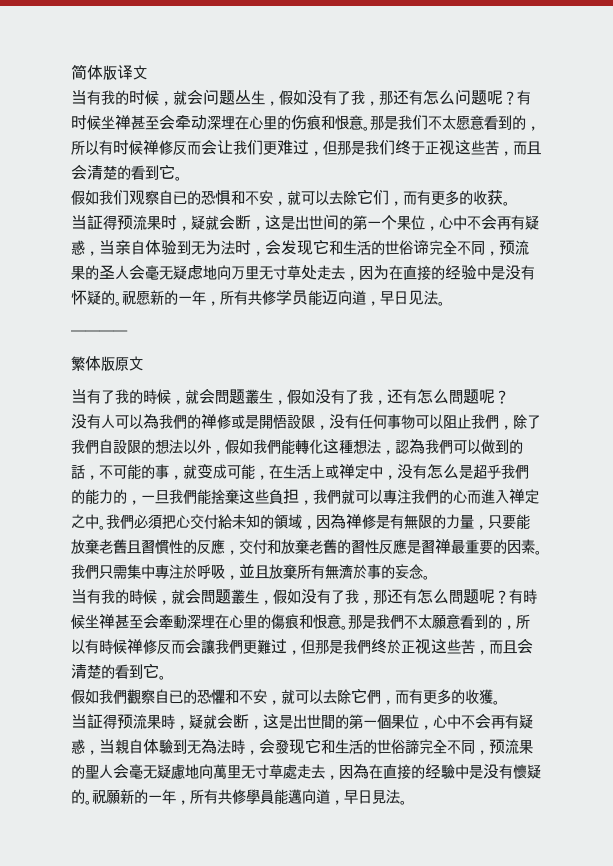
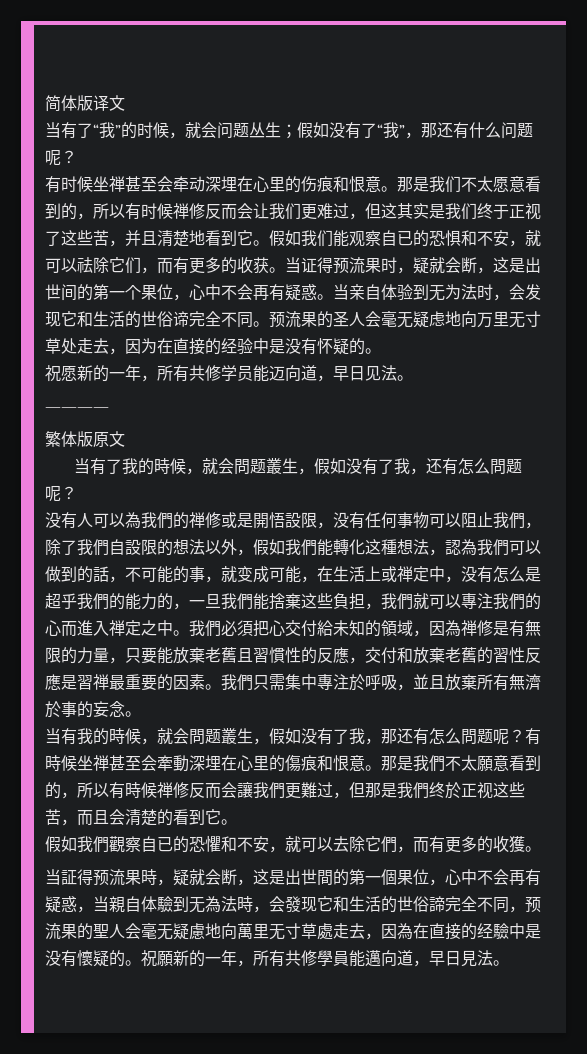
- 当有我的时候，就会问题丛生，假如没有了我，那还有怎么问题呢？有时候坐禅甚至会牵动深埋在心里的伤痕和恨意。
+ 当有了“我”的时候，就会问题丛生；假如没有了“我”，那还有什么问题呢？
+ 有时候坐禅甚至会牵动深埋在心里的伤痕和恨意。
- 那是我们不太愿意看到的，所以有时候禅修反而会让我们更难过，但那是我们终于正视这些苦，而且会清楚的看到它。
- 假如我们观察自已的恐惧和不安，就可以去除它们，而有更多的收获。
- 当証得预流果时，疑就会断，这是出世间的第一个果位，心中不会再有疑惑，当亲自体验到无为法时，会发现它和生活的世俗谛完全不同，预流果的圣人会毫无疑虑地向万里无寸草处走去，因为在直接的经验中是没有怀疑的。祝愿新的一年，所有共修学员能迈向道，早日见法。
+ 那是我们不太愿意看到的，所以有时候禅修反而会让我们更难过，但这其实是我们终于正视了这些苦，并且清楚地看到它。假如我们能观察自已的恐惧和不安，就可以祛除它们，而有更多的收获。当证得预流果时，疑就会断，这是出世间的第一个果位，心中不会再有疑惑。当亲自体验到无为法时，会发现它和生活的世俗谛完全不同。预流果的圣人会毫无疑虑地向万里无寸草处走去，因为在直接的经验中是没有怀疑的。
+ 祝愿新的一年，所有共修学员能迈向道，早日见法。

